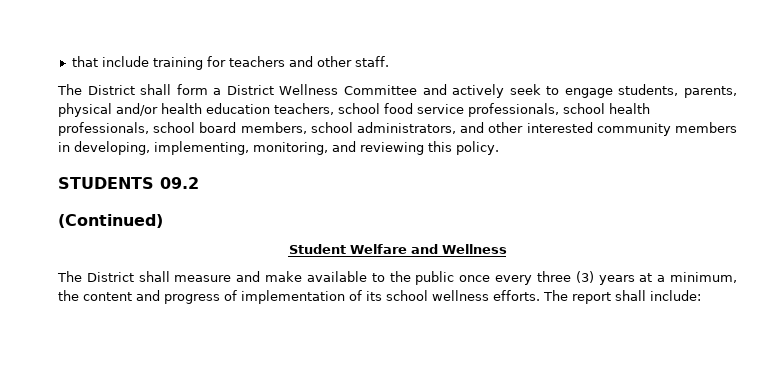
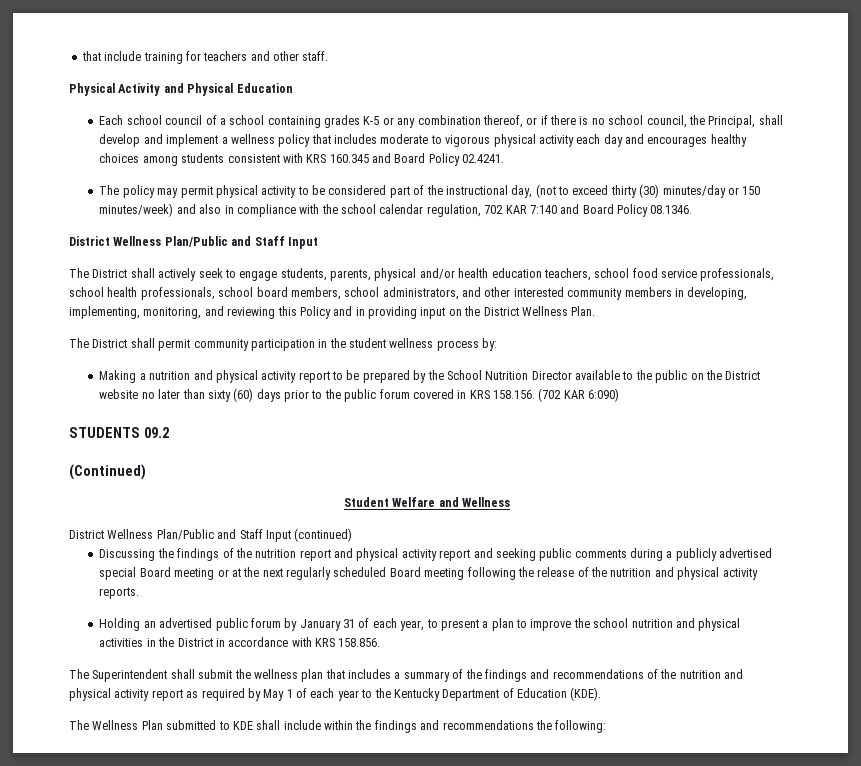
- The District shall form a District Wellness Committee and actively seek to engage students, parents, physical and/or health education teachers, school food service professionals, school health professionals, school board members, school administrators, and other interested community members in developing, implementing, monitoring, and reviewing this policy.
+ Physical Activity and Physical Education
+ Each school council of a school containing grades K-5 or any combination thereof, or if there is no school council, the Principal, shall develop and implement a wellness policy that includes moderate to vigorous physical activity each day and encourages healthy choices among students consistent with KRS 160.345 and Board Policy 02.4241.
+ The policy may permit physical activity to be considered part of the instructional day, (not to exceed thirty (30) minutes/day or 150 minutes/week) and also in compliance with the school calendar regulation, 702 KAR 7:140 and Board Policy 08.1346.
+ District Wellness Plan/Public and Staff Input
+ The District shall actively seek to engage students, parents, physical and/or health education teachers, school food service professionals, school health professionals, school board members, school administrators, and other interested community members in developing, implementing, monitoring, and reviewing this Policy and in providing input on the District Wellness Plan.
+ The District shall permit community participation in the student wellness process by:
+ Making a nutrition and physical activity report to be prepared by the School Nutrition Director available to the public on the District website no later than sixty (60) days prior to the public forum covered in KRS 158.156. (702 KAR 6:090)
- The District shall measure and make available to the public once every three (3) years at a minimum, the content and progress of implementation of its school wellness efforts. The report shall include:
+ District Wellness Plan/Public and Staff Input (continued)
+ Discussing the findings of the nutrition report and physical activity report and seeking public comments during a publicly advertised special Board meeting or at the next regularly scheduled Board meeting following the release of the nutrition and physical activity reports.
+ Holding an advertised public forum by January 31 of each year, to present a plan to improve the school nutrition and physical activities in the District in accordance with KRS 158.856.
+ The Superintendent shall submit the wellness plan that includes a summary of the findings and recommendations of the nutrition and physical activity report as required by May 1 of each year to the Kentucky Department of Education (KDE).
+ The Wellness Plan submitted to KDE shall include within the findings and recommendations the following:

